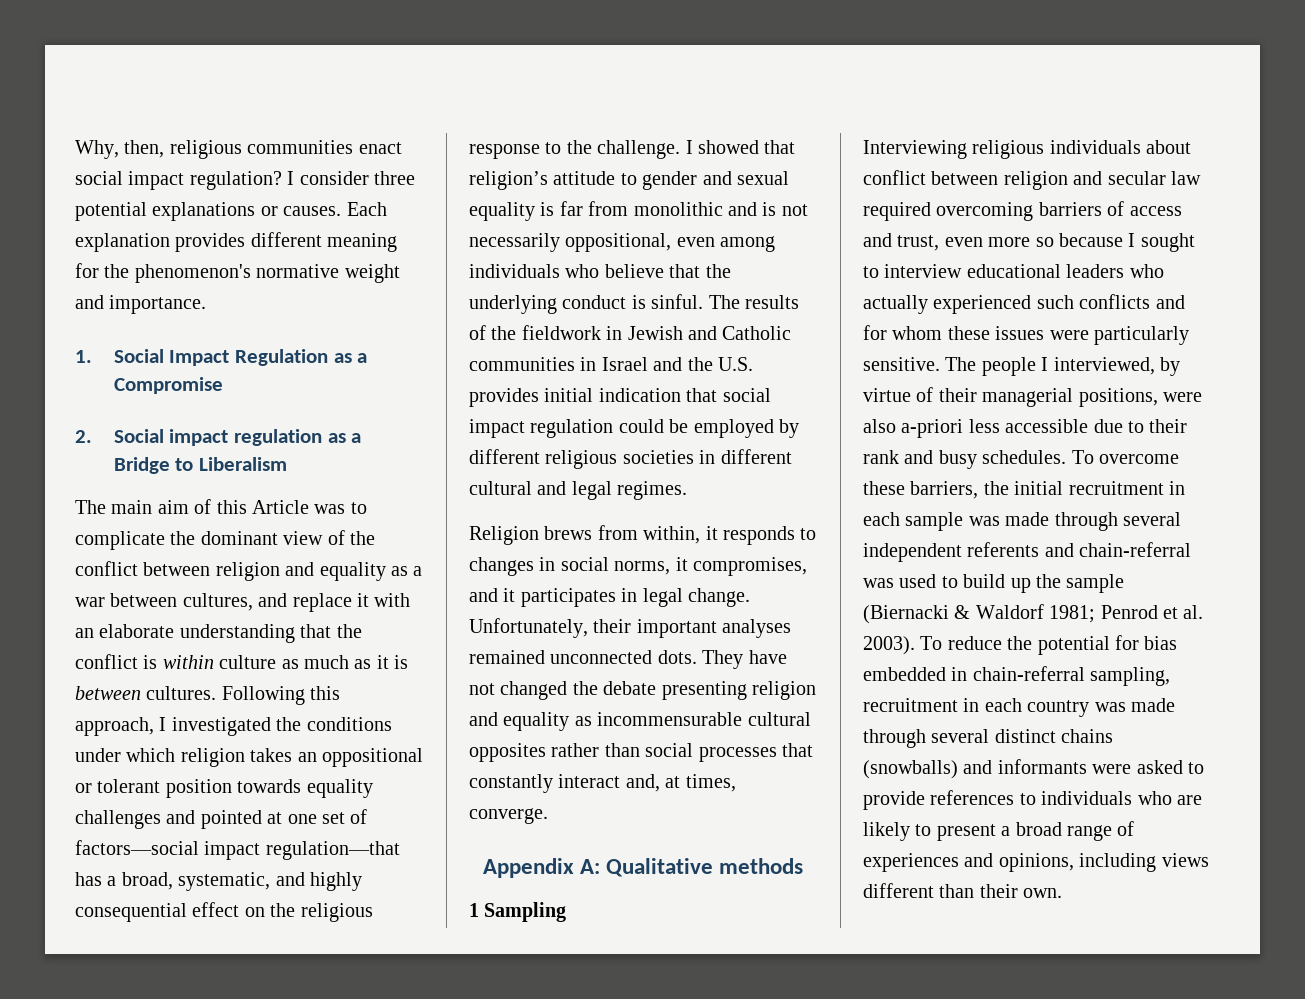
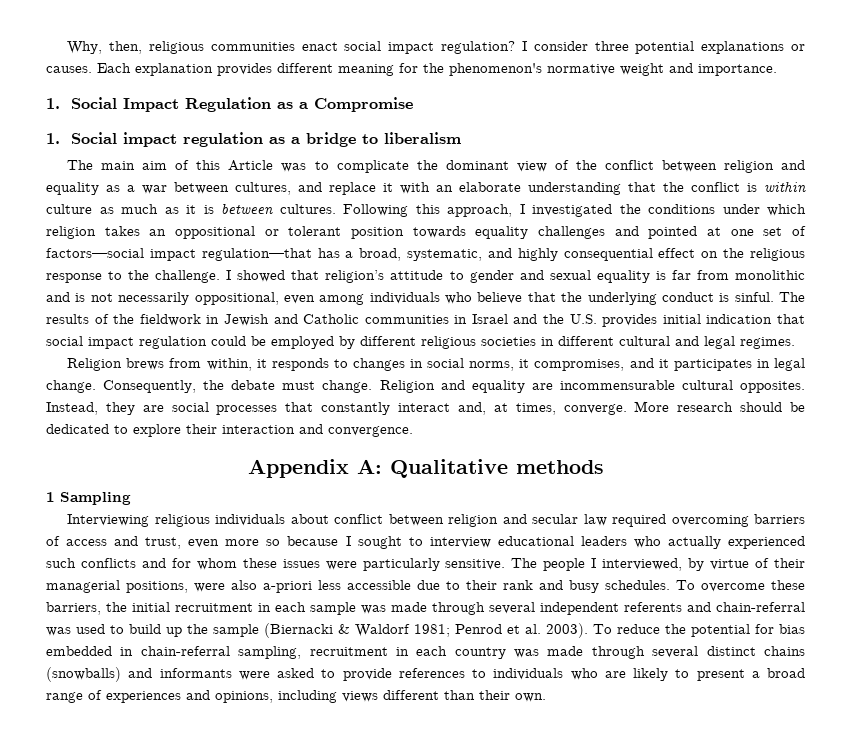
- 2. Social impact regulation as a Bridge to Liberalism
+ 1. Social impact regulation as a bridge to liberalism
- Unfortunately, their important analyses remained unconnected dots. They have not changed the debate presenting religion and equality as incommensurable cultural opposites rather than social processes that constantly interact and, at times, converge.
+ Consequently, the debate must change. Religion and equality are incommensurable cultural opposites. Instead, they are social processes that constantly interact and, at times, converge. More research should be dedicated to explore their interaction and convergence.

